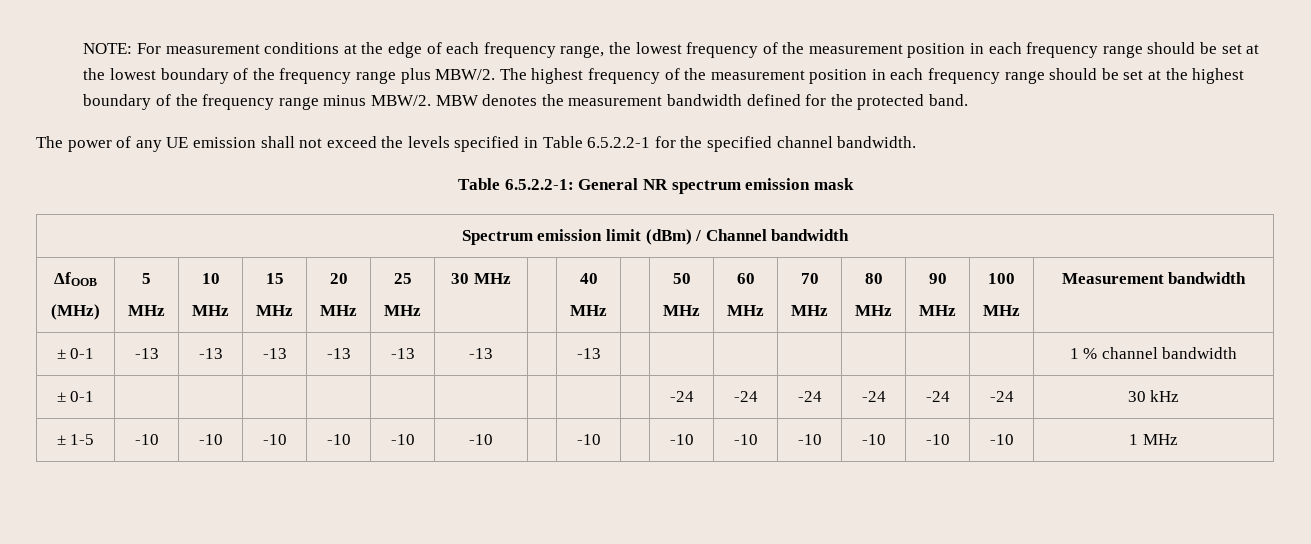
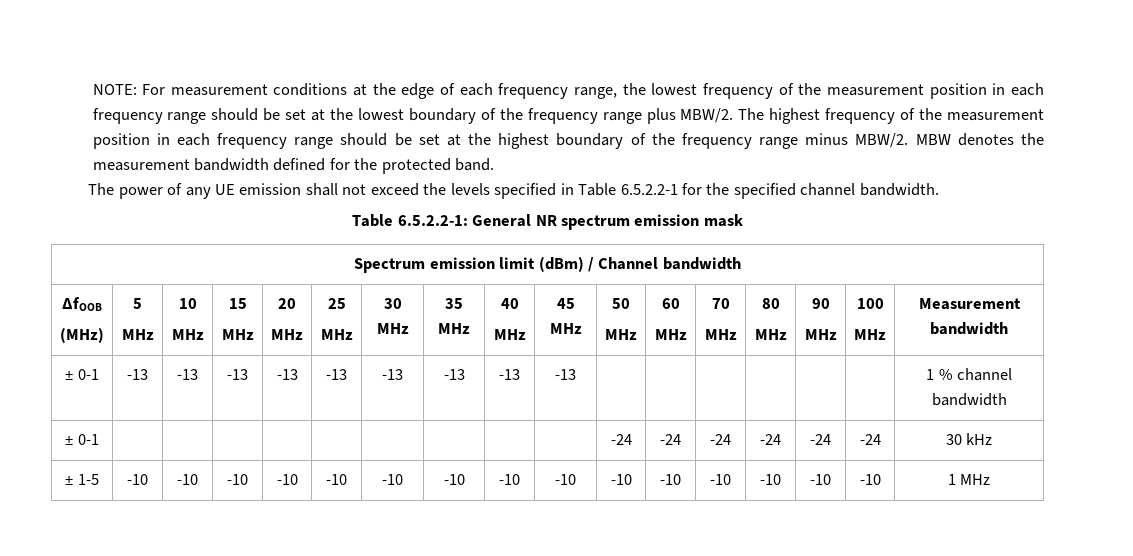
  ΔfOOB
  (MHz) | 5
  MHz | 10
  MHz | 15
  MHz | 20
  MHz | 25
- MHz | 30 MHz | | 40
- MHz | | 50
+ MHz | 30 MHz | 35 MHz | 40
+ MHz | 45 MHz | 50
- ± 0-1 | -13 | -13 | -13 | -13 | -13 | -13 | | -13 | | | | | | | | 1 % channel bandwidth
+ ± 0-1 | -13 | -13 | -13 | -13 | -13 | -13 | -13 | -13 | -13 | | | | | | | 1 % channel bandwidth
- ± 1-5 | -10 | -10 | -10 | -10 | -10 | -10 | | -10 | | -10 | -10 | -10 | -10 | -10 | -10 | 1 MHz
+ ± 1-5 | -10 | -10 | -10 | -10 | -10 | -10 | -10 | -10 | -10 | -10 | -10 | -10 | -10 | -10 | -10 | 1 MHz

